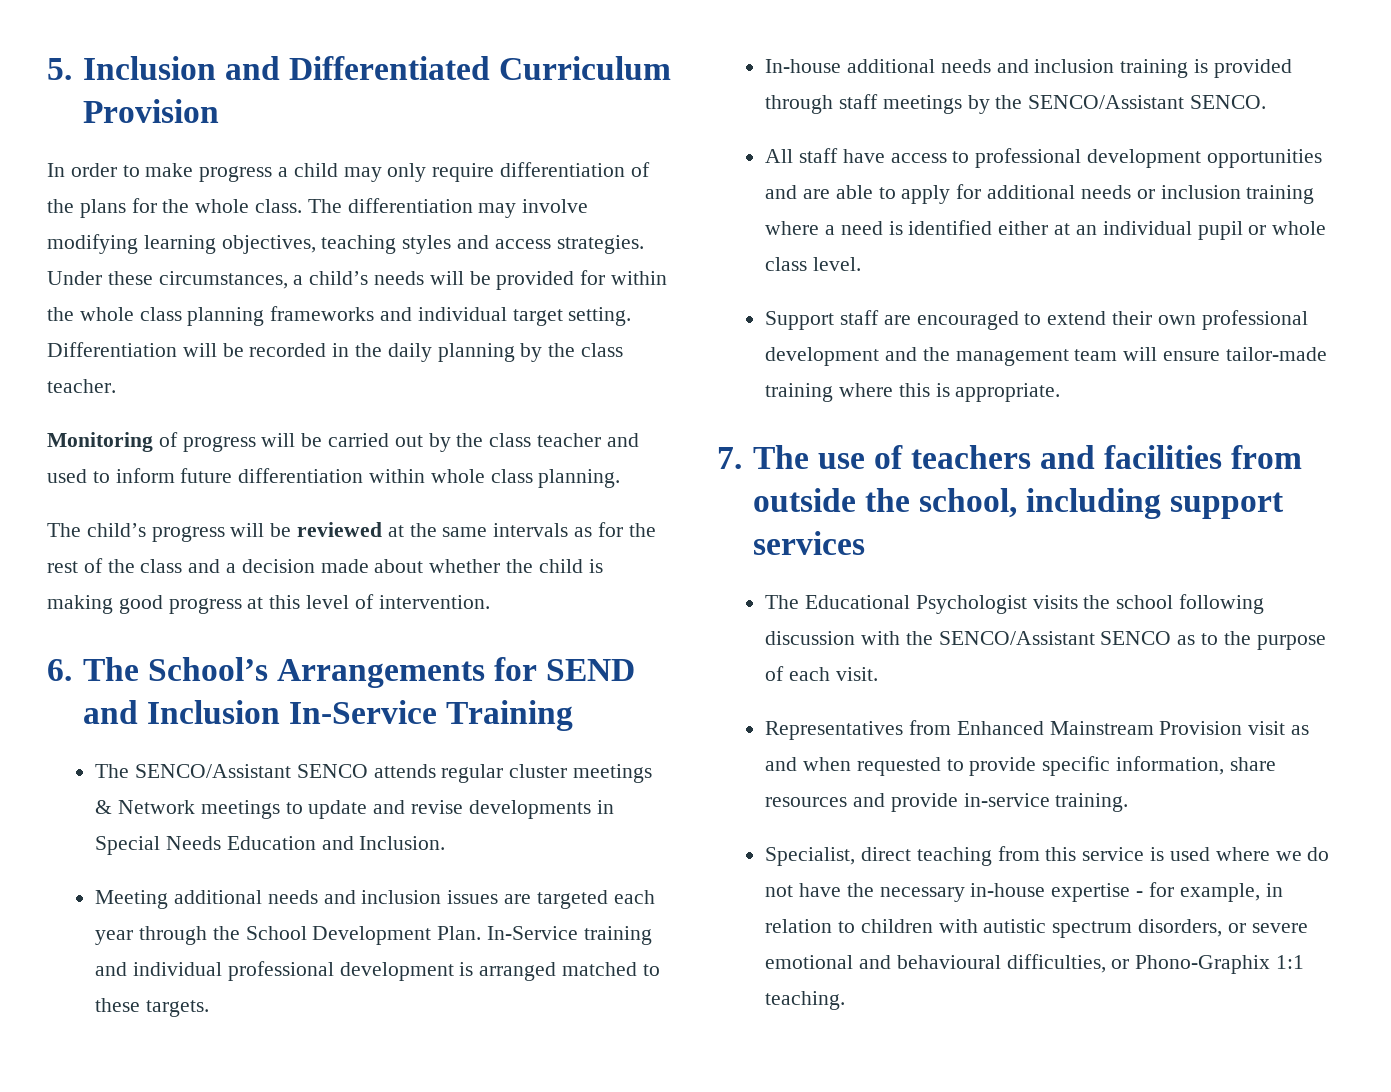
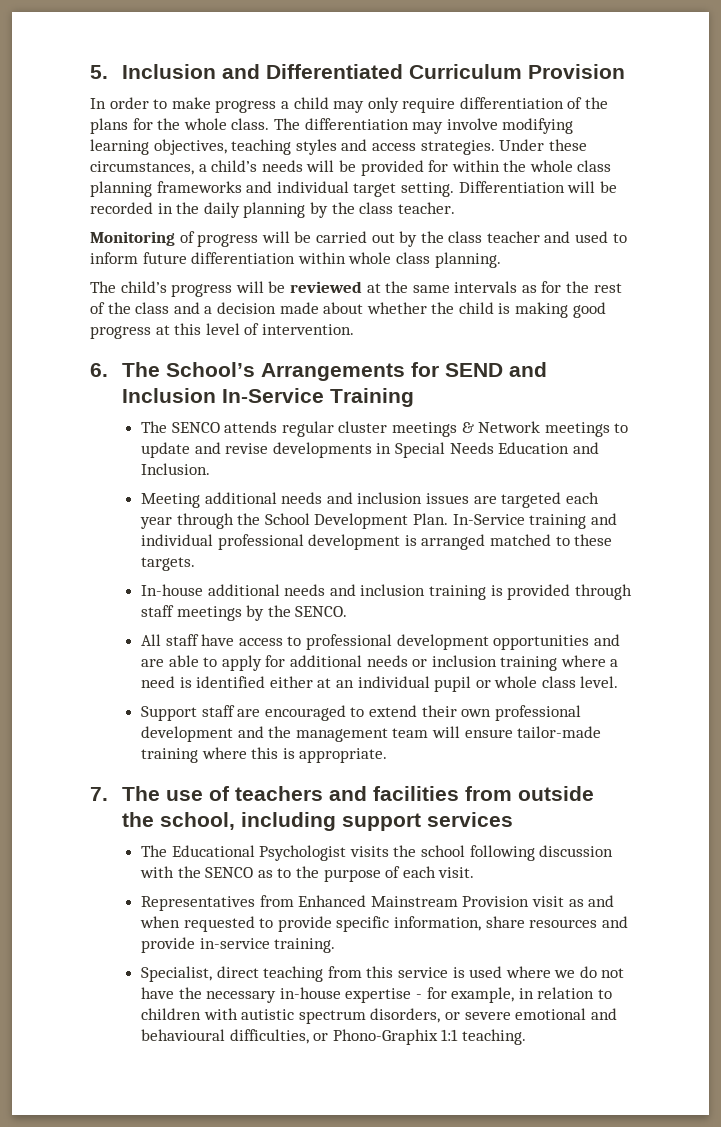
- The SENCO/Assistant SENCO attends regular cluster meetings & Network meetings to update and revise developments in Special Needs Education and Inclusion.
+ The SENCO attends regular cluster meetings & Network meetings to update and revise developments in Special Needs Education and Inclusion.
- In-house additional needs and inclusion training is provided through staff meetings by the SENCO/Assistant SENCO.
+ In-house additional needs and inclusion training is provided through staff meetings by the SENCO.
- The Educational Psychologist visits the school following discussion with the SENCO/Assistant SENCO as to the purpose of each visit.
+ The Educational Psychologist visits the school following discussion with the SENCO as to the purpose of each visit.

